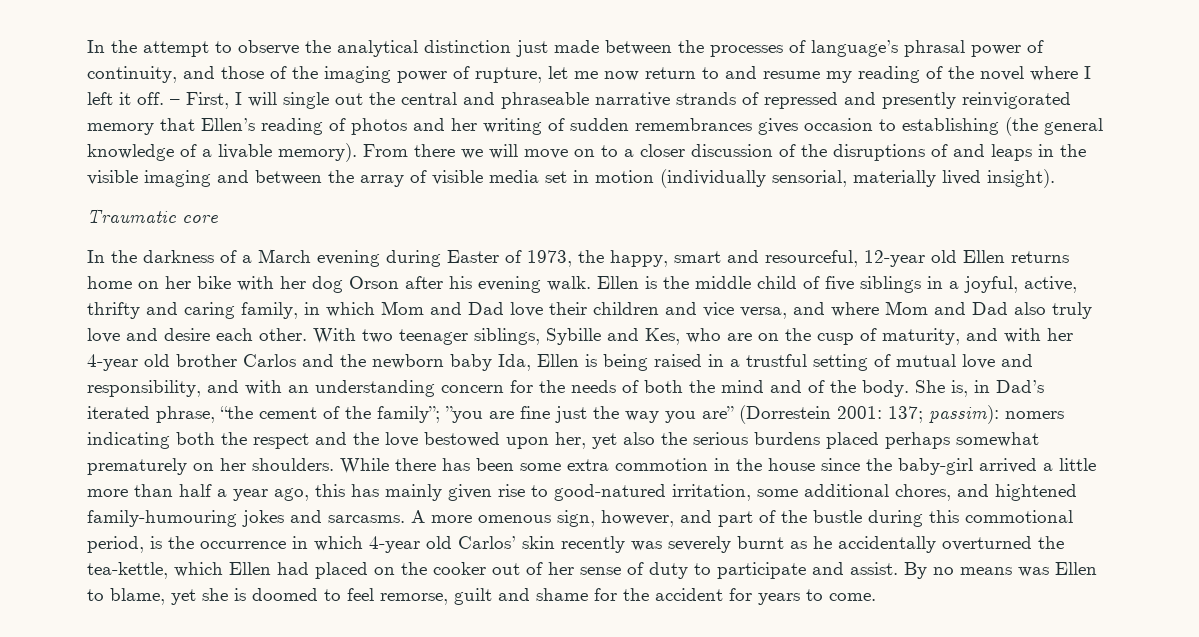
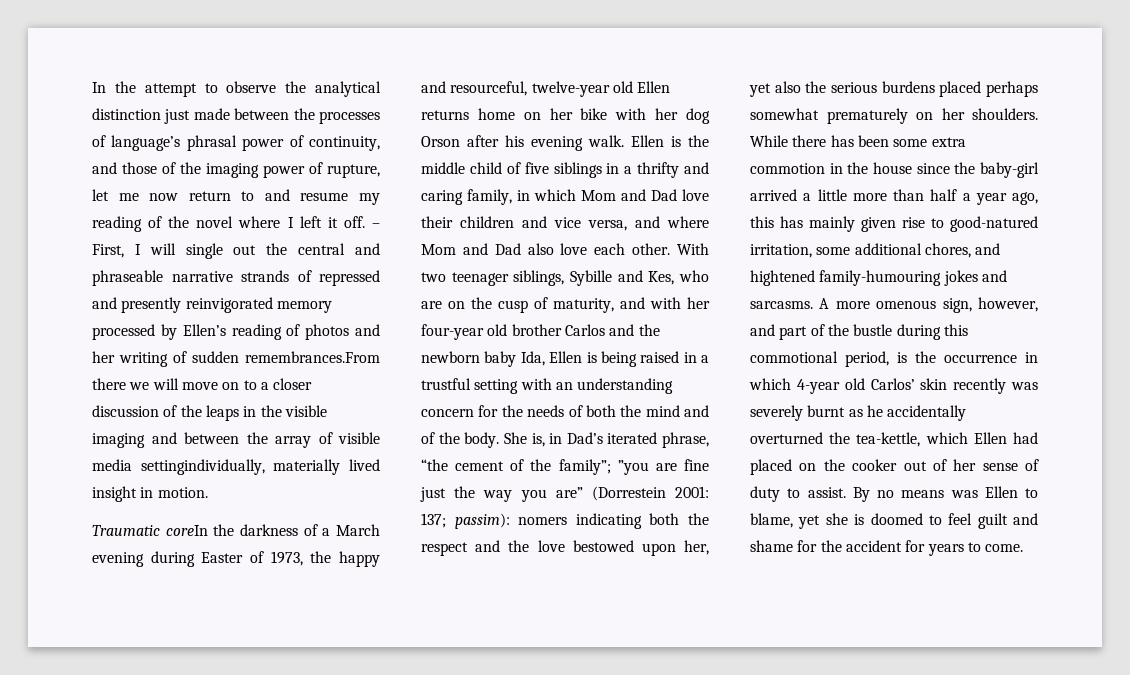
- – First, I will single out the central and phraseable narrative strands of repressed and presently reinvigorated memory that Ellen’s reading of photos and her writing of sudden remembrances gives occasion to establishing (the general knowledge of a livable memory). From there we will move on to a closer discussion of the disruptions of and leaps in the visible imaging and between the array of visible media set in motion (individually sensorial, materially lived insight).
+ – First, I will single out the central and phraseable narrative strands of repressed and presently reinvigorated memory processed by Ellen’s reading of photos and her writing of sudden remembrances.From there we will move on to a closer discussion of the leaps in the visible imaging and between the array of visible media settingindividually, materially lived insight in motion.
- Traumatic core
- In the darkness of a March evening during Easter of 1973, the happy, smart and resourceful, 12-year old Ellen returns home on her bike with her dog Orson after his evening walk.
+ Traumatic coreIn the darkness of a March evening during Easter of 1973, the happy and resourceful, twelve-year old Ellen returns home on her bike with her dog Orson after his evening walk.
- Ellen is the middle child of five siblings in a joyful, active, thrifty and caring family, in which Mom and Dad love their children and vice versa, and where Mom and Dad also truly love and desire each other.
+ Ellen is the middle child of five siblings in a thrifty and caring family, in which Mom and Dad love their children and vice versa, and where Mom and Dad also love each other.
- With two teenager siblings, Sybille and Kes, who are on the cusp of maturity, and with her 4-year old brother Carlos and the newborn baby Ida, Ellen is being raised in a trustful setting of mutual love and responsibility, and with an understanding concern for the needs of both the mind and of the body.
+ With two teenager siblings, Sybille and Kes, who are on the cusp of maturity, and with her four-year old brother Carlos and the newborn baby Ida, Ellen is being raised in a trustful setting with an understanding concern for the needs of both the mind and of the body.
- A more omenous sign, however, and part of the bustle during this commotional period, is the occurrence in which 4-year old Carlos’ skin recently was severely burnt as he accidentally overturned the tea-kettle, which Ellen had placed on the cooker out of her sense of duty to participate and assist.
+ A more omenous sign, however, and part of the bustle during this commotional period, is the occurrence in which 4-year old Carlos’ skin recently was severely burnt as he accidentally overturned the tea-kettle, which Ellen had placed on the cooker out of her sense of duty to assist.
- By no means was Ellen to blame, yet she is doomed to feel remorse, guilt and shame for the accident for years to come.
+ By no means was Ellen to blame, yet she is doomed to feel guilt and shame for the accident for years to come.

